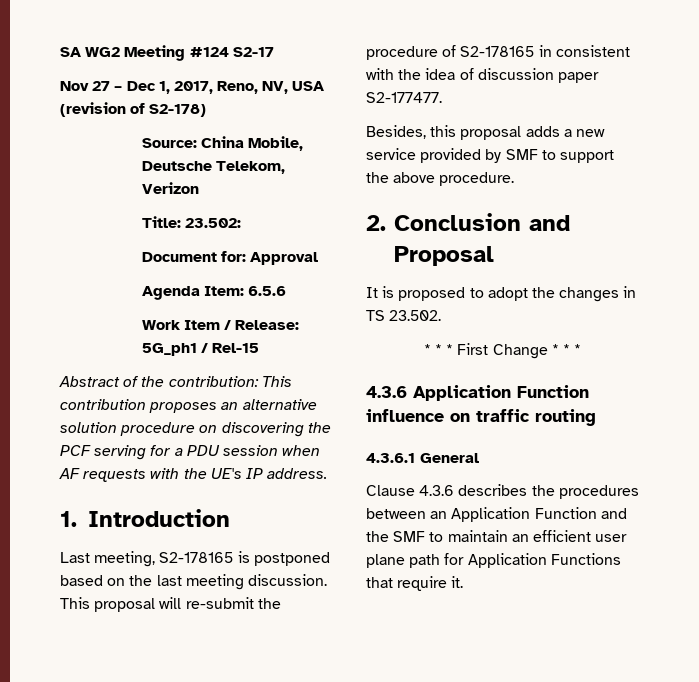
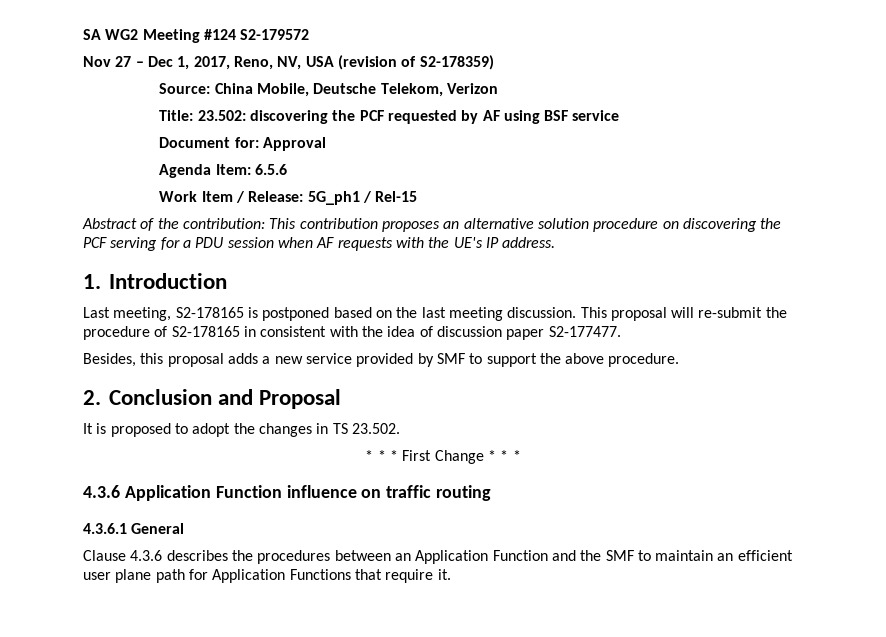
- SA WG2 Meeting #124 S2-17
+ SA WG2 Meeting #124 S2-179572
- Nov 27 – Dec 1, 2017, Reno, NV, USA (revision of S2-178)
+ Nov 27 – Dec 1, 2017, Reno, NV, USA (revision of S2-178359)
- Title: 23.502:
+ Title: 23.502: discovering the PCF requested by AF using BSF service

